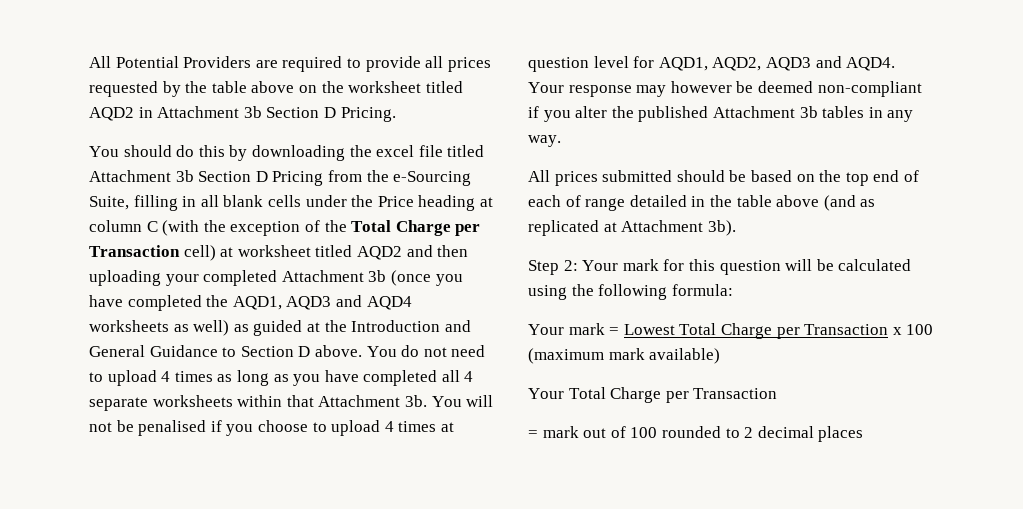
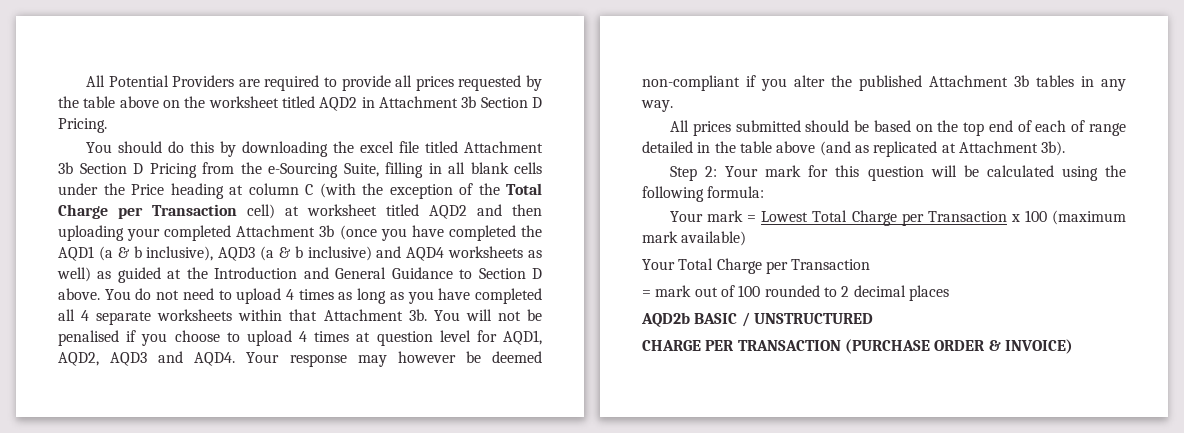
- You should do this by downloading the excel file titled Attachment 3b Section D Pricing from the e-Sourcing Suite, filling in all blank cells under the Price heading at column C (with the exception of the Total Charge per Transaction cell) at worksheet titled AQD2 and then uploading your completed Attachment 3b (once you have completed the AQD1, AQD3 and AQD4 worksheets as well) as guided at the Introduction and General Guidance to Section D above.
+ You should do this by downloading the excel file titled Attachment 3b Section D Pricing from the e-Sourcing Suite, filling in all blank cells under the Price heading at column C (with the exception of the Total Charge per Transaction cell) at worksheet titled AQD2 and then uploading your completed Attachment 3b (once you have completed the AQD1 (a & b inclusive), AQD3 (a & b inclusive) and AQD4 worksheets as well) as guided at the Introduction and General Guidance to Section D above.
+ AQD2b BASIC / UNSTRUCTURED
+ CHARGE PER TRANSACTION (PURCHASE ORDER & INVOICE)

